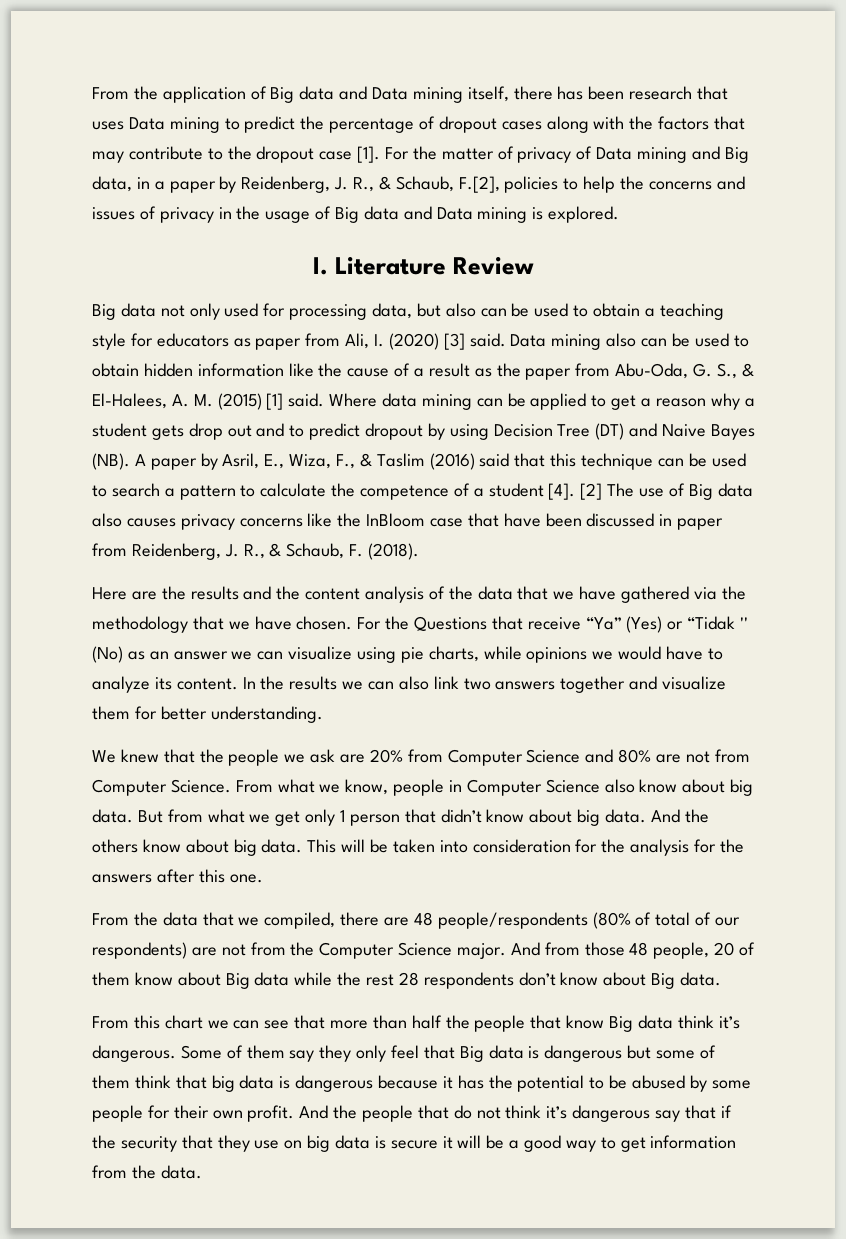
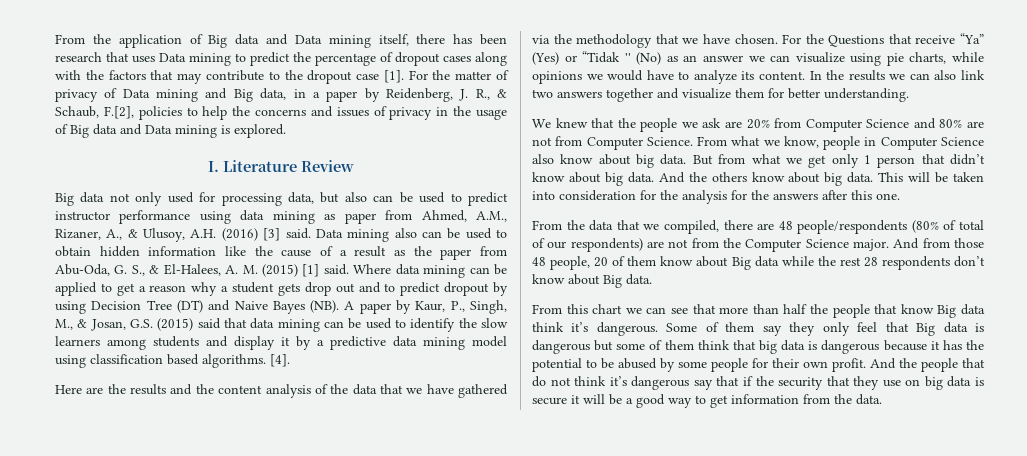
- Big data not only used for processing data, but also can be used to obtain a teaching style for educators as paper from Ali, I. (2020) [3] said.
+ Big data not only used for processing data, but also can be used to predict instructor performance using data mining as paper from Ahmed, A.M., Rizaner, A., & Ulusoy, A.H. (2016) [3] said.
- Where data mining can be applied to get a reason why a student gets drop out and to predict dropout by using Decision Tree (DT) and Naive Bayes (NB). A paper by Asril, E., Wiza, F., & Taslim (2016) said that this technique can be used to search a pattern to calculate the competence of a student [4]. [2] The use of Big data also causes privacy concerns like the InBloom case that have been discussed in paper from Reidenberg, J. R., & Schaub, F. (2018).
+ Where data mining can be applied to get a reason why a student gets drop out and to predict dropout by using Decision Tree (DT) and Naive Bayes (NB). A paper by Kaur, P., Singh, M., & Josan, G.S. (2015) said that data mining can be used to identify the slow learners among students and display it by a predictive data mining model using classification based algorithms. [4].

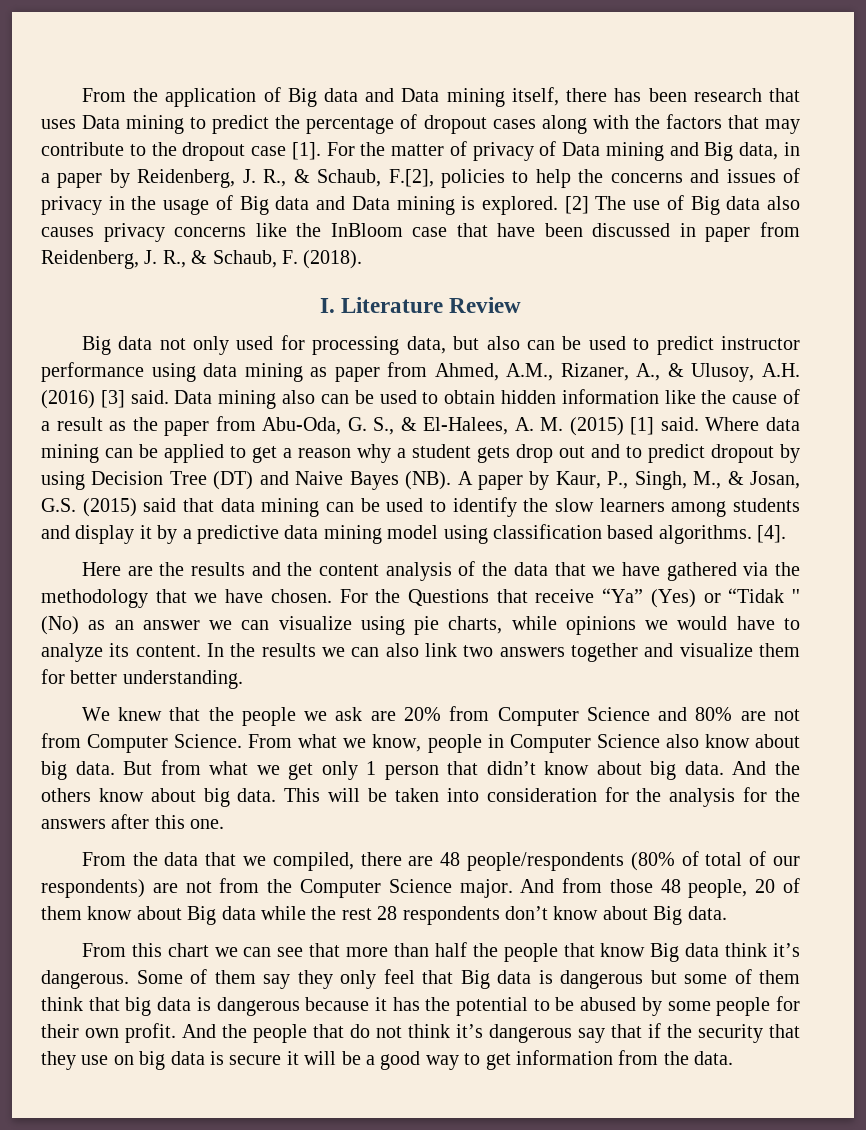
+ [2] The use of Big data also causes privacy concerns like the InBloom case that have been discussed in paper from Reidenberg, J. R., & Schaub, F. (2018).

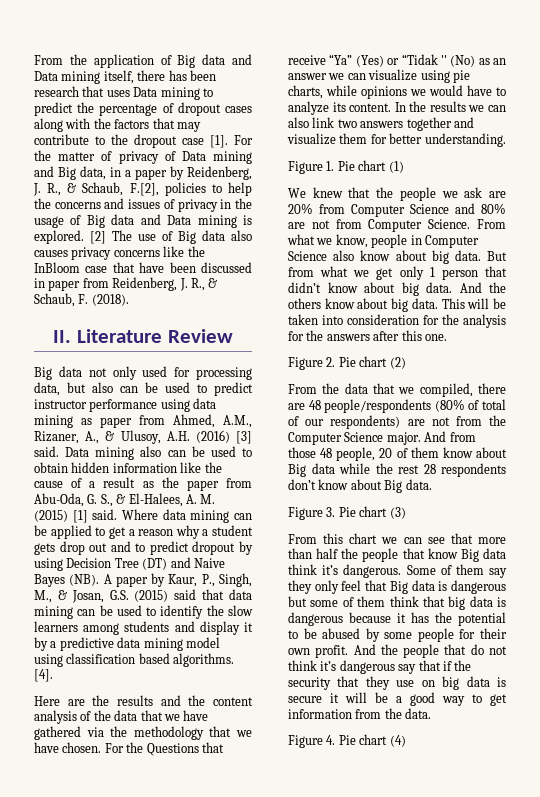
- I. Literature Review
+ II. Literature Review
+ Figure 1. Pie chart (1)
+ Figure 2. Pie chart (2)
+ Figure 3. Pie chart (3)
+ Figure 4. Pie chart (4)

